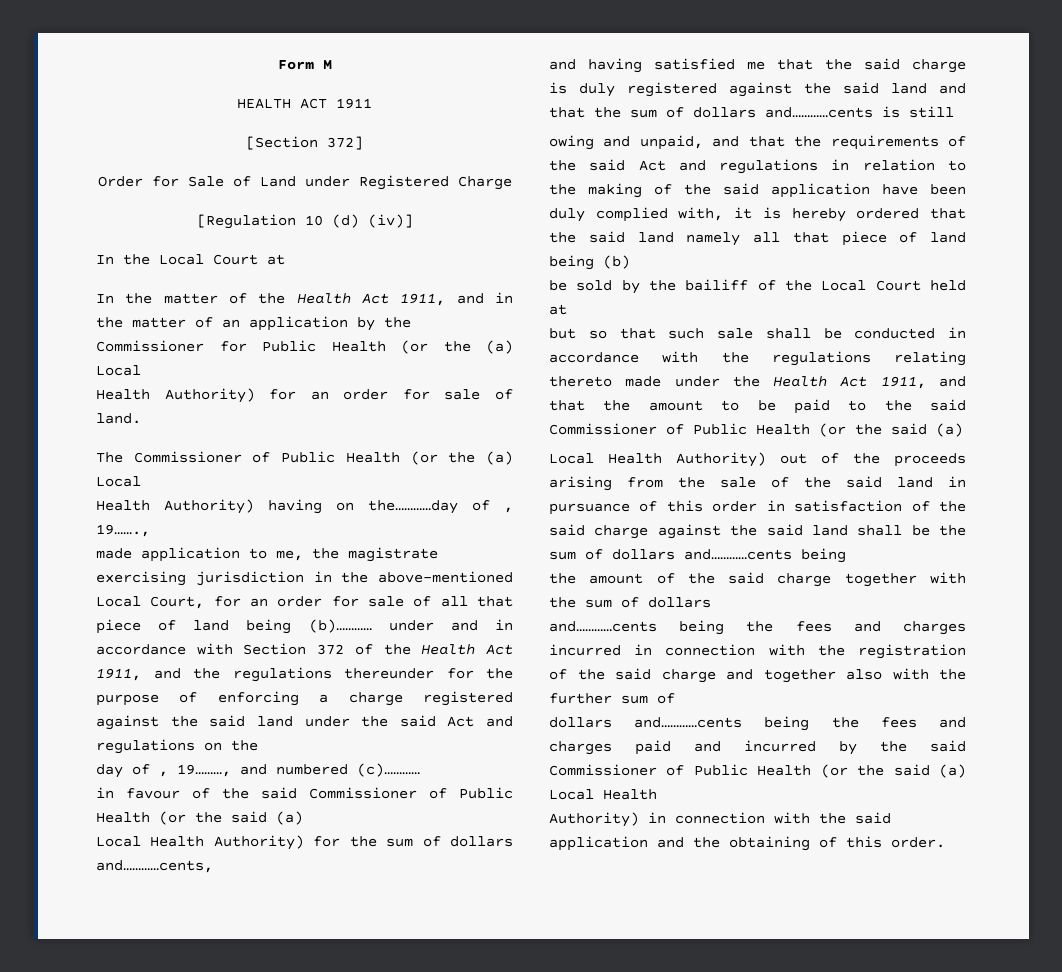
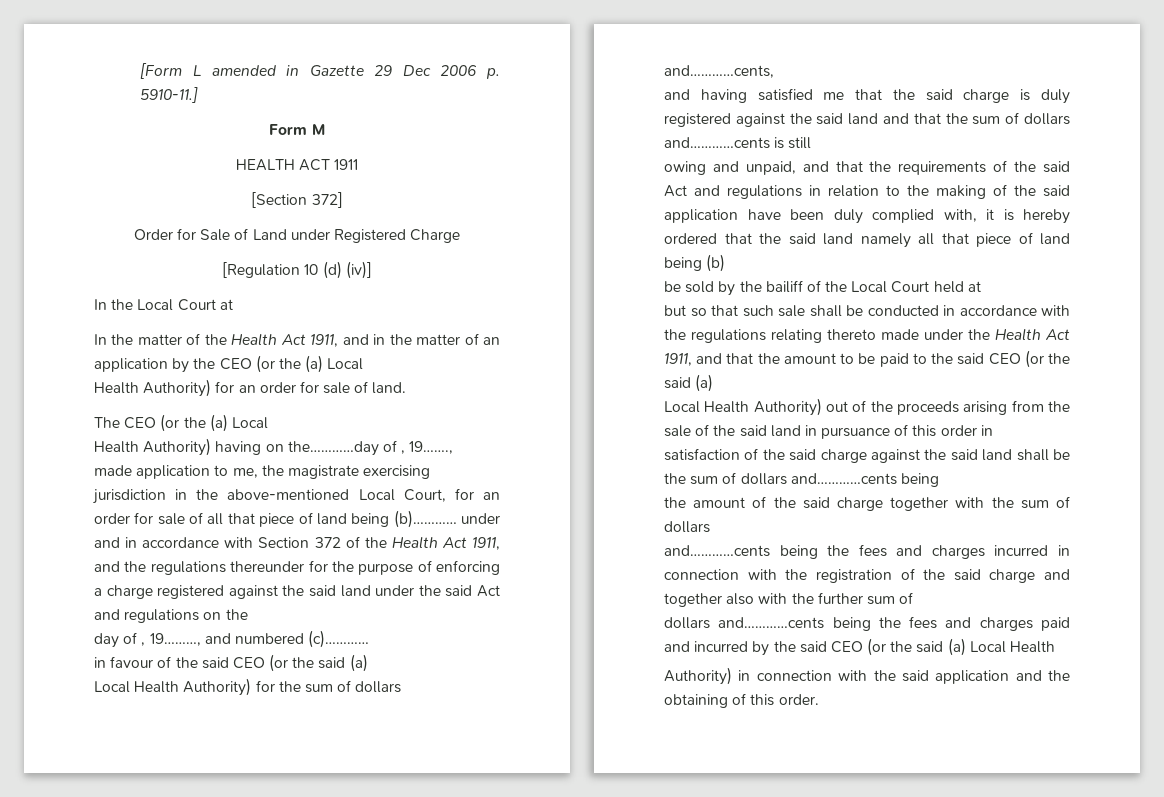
+ [Form L amended in Gazette 29 Dec 2006 p. 5910-11.]
- In the matter of the Health Act 1911, and in the matter of an application by the Commissioner for Public Health (or the (a) Local
+ In the matter of the Health Act 1911, and in the matter of an application by the CEO (or the (a) Local
- The Commissioner of Public Health (or the (a) Local
+ The CEO (or the (a) Local
- in favour of the said Commissioner of Public Health (or the said (a)
+ in favour of the said CEO (or the said (a)
- but so that such sale shall be conducted in accordance with the regulations relating thereto made under the Health Act 1911, and that the amount to be paid to the said Commissioner of Public Health (or the said (a)
+ but so that such sale shall be conducted in accordance with the regulations relating thereto made under the Health Act 1911, and that the amount to be paid to the said CEO (or the said (a)
- dollars and…………cents being the fees and charges paid and incurred by the said Commissioner of Public Health (or the said (a) Local Health
+ dollars and…………cents being the fees and charges paid and incurred by the said CEO (or the said (a) Local Health

